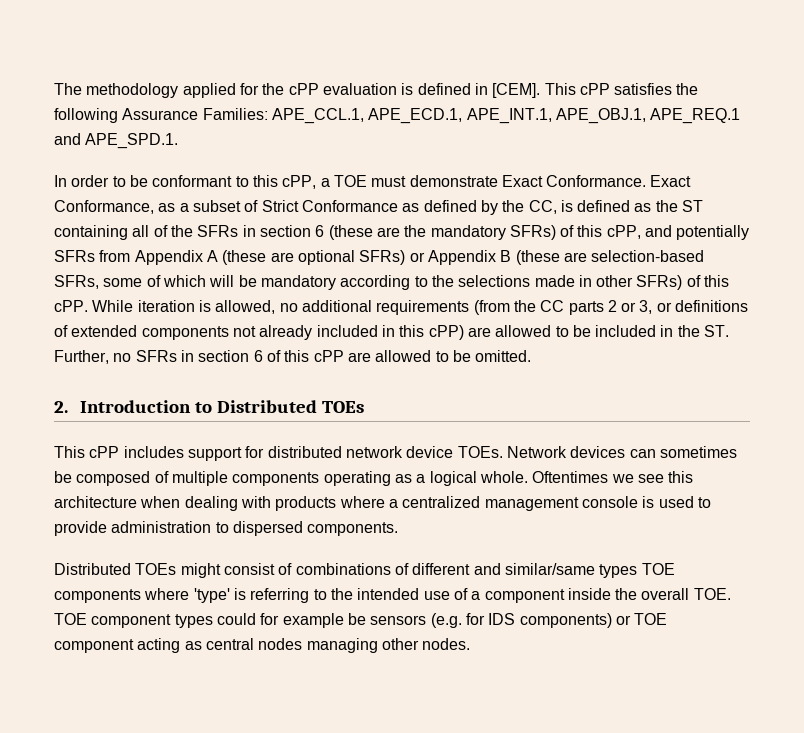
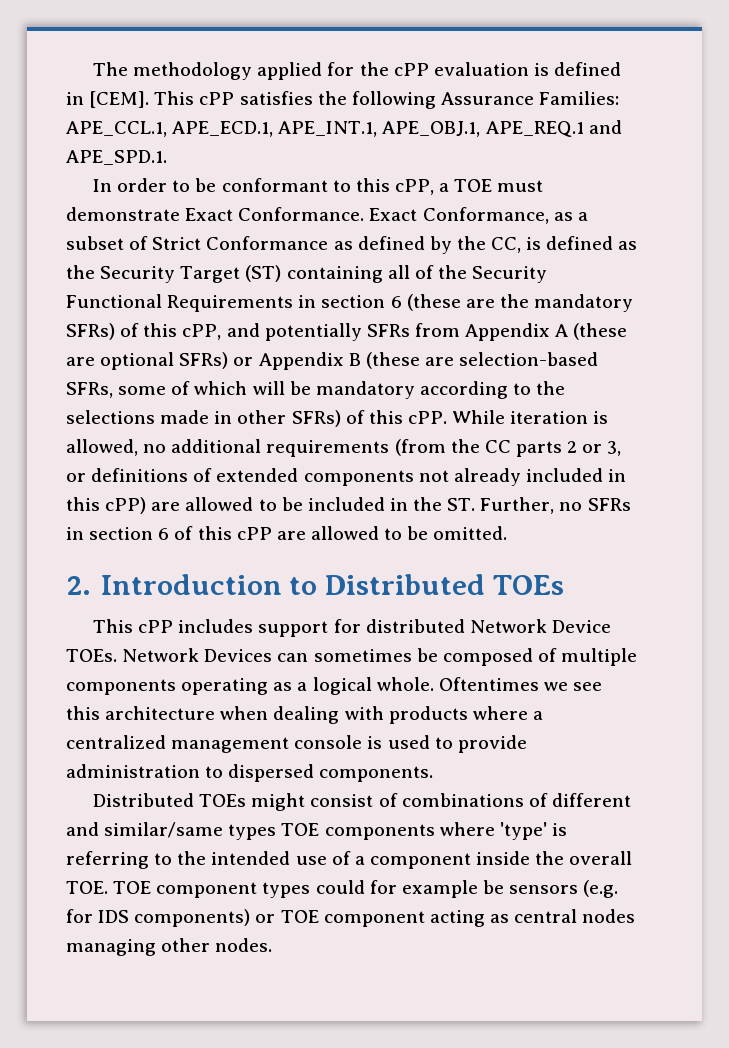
- Exact Conformance, as a subset of Strict Conformance as defined by the CC, is defined as the ST containing all of the SFRs in section 6 (these are the mandatory SFRs) of this cPP, and potentially SFRs from Appendix A (these are optional SFRs) or Appendix B (these are selection-based SFRs, some of which will be mandatory according to the selections made in other SFRs) of this cPP.
+ Exact Conformance, as a subset of Strict Conformance as defined by the CC, is defined as the Security Target (ST) containing all of the Security Functional Requirements in section 6 (these are the mandatory SFRs) of this cPP, and potentially SFRs from Appendix A (these are optional SFRs) or Appendix B (these are selection-based SFRs, some of which will be mandatory according to the selections made in other SFRs) of this cPP.
- This cPP includes support for distributed network device TOEs.
+ This cPP includes support for distributed Network Device TOEs.
- Network devices can sometimes be composed of multiple components operating as a logical whole.
+ Network Devices can sometimes be composed of multiple components operating as a logical whole.

